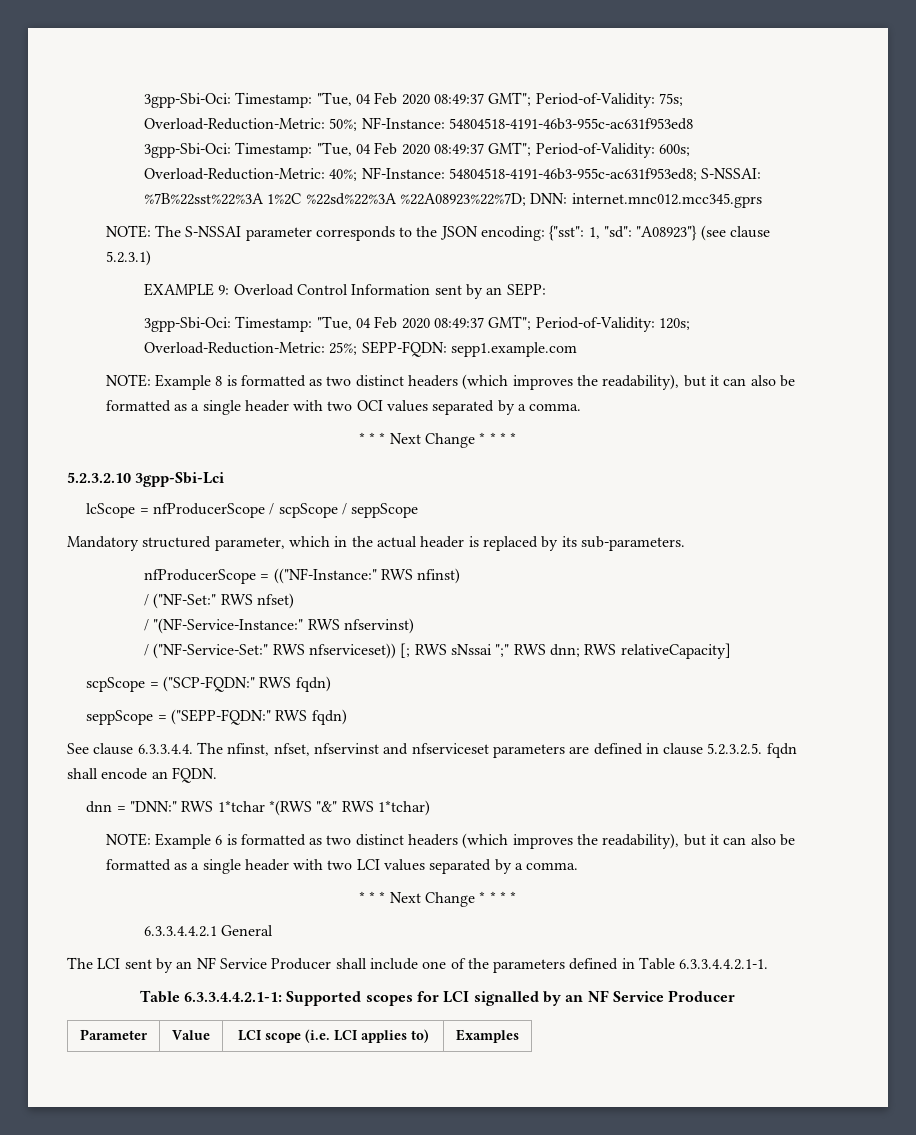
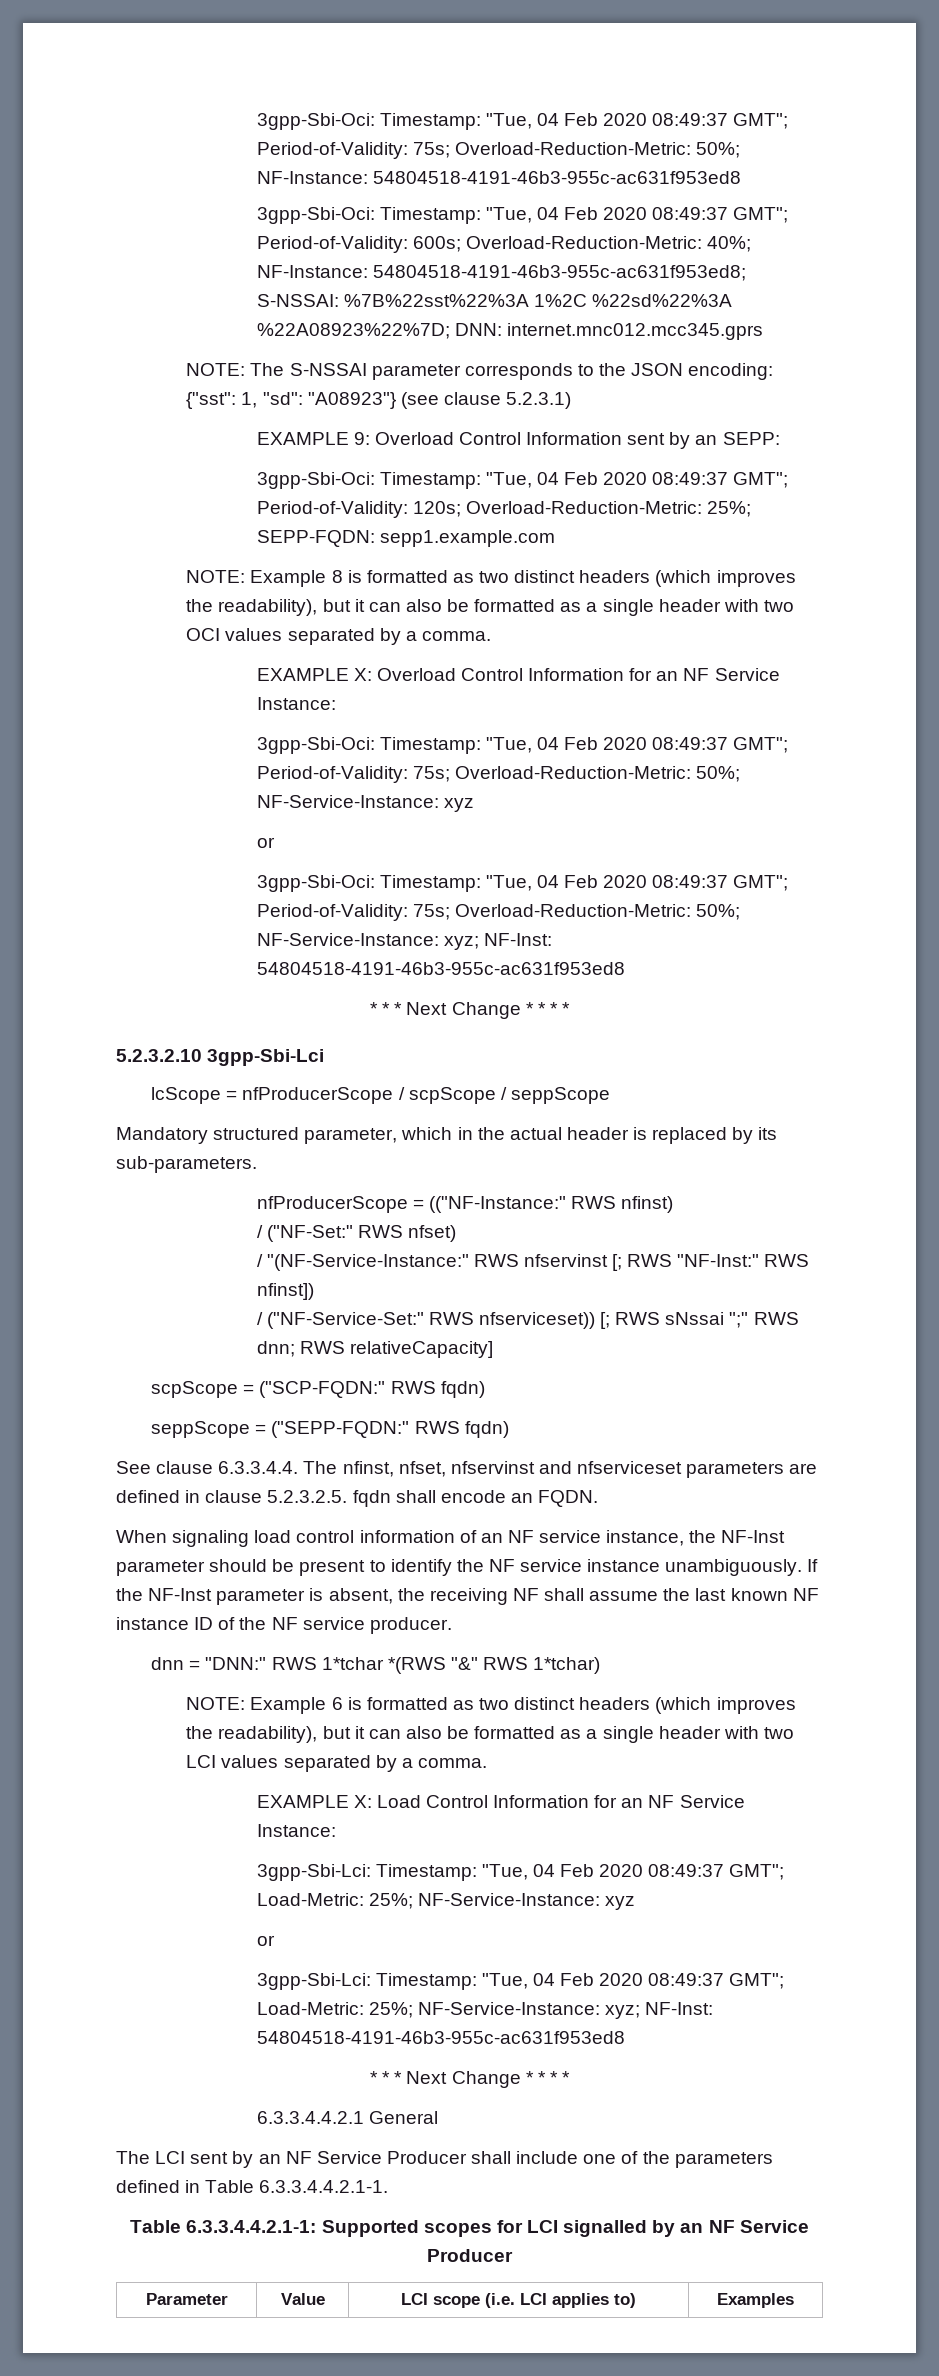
+ EXAMPLE X: Overload Control Information for an NF Service Instance:
+ 3gpp-Sbi-Oci: Timestamp: "Tue, 04 Feb 2020 08:49:37 GMT"; Period-of-Validity: 75s; Overload-Reduction-Metric: 50%; NF-Service-Instance: xyz
+ or
+ 3gpp-Sbi-Oci: Timestamp: "Tue, 04 Feb 2020 08:49:37 GMT"; Period-of-Validity: 75s; Overload-Reduction-Metric: 50%; NF-Service-Instance: xyz; NF-Inst: 54804518-4191-46b3-955c-ac631f953ed8
- / "(NF-Service-Instance:" RWS nfservinst)
+ / "(NF-Service-Instance:" RWS nfservinst [; RWS "NF-Inst:" RWS nfinst])
+ When signaling load control information of an NF service instance, the NF-Inst parameter should be present to identify the NF service instance unambiguously. If the NF-Inst parameter is absent, the receiving NF shall assume the last known NF instance ID of the NF service producer.
+ EXAMPLE X: Load Control Information for an NF Service Instance:
+ 3gpp-Sbi-Lci: Timestamp: "Tue, 04 Feb 2020 08:49:37 GMT"; Load-Metric: 25%; NF-Service-Instance: xyz
+ or
+ 3gpp-Sbi-Lci: Timestamp: "Tue, 04 Feb 2020 08:49:37 GMT"; Load-Metric: 25%; NF-Service-Instance: xyz; NF-Inst: 54804518-4191-46b3-955c-ac631f953ed8

